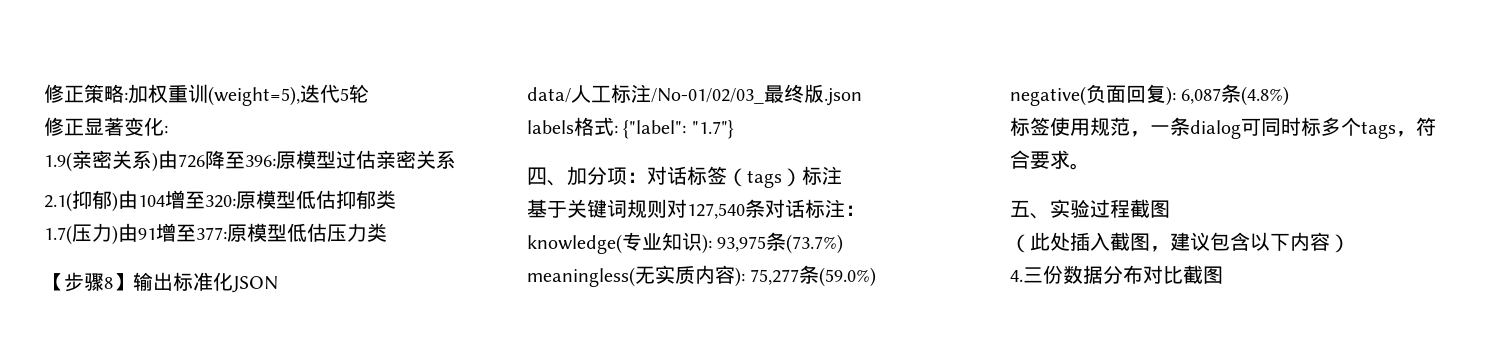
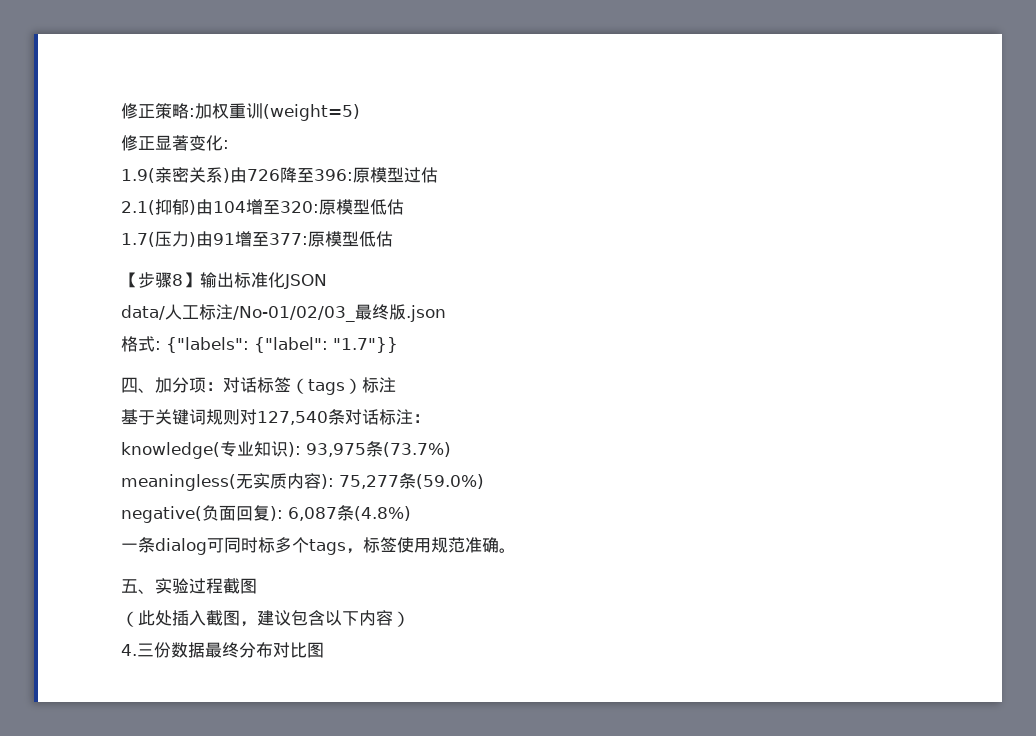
- 修正策略:加权重训(weight=5),迭代5轮
+ 修正策略:加权重训(weight=5)
- 1.9(亲密关系)由726降至396:原模型过估亲密关系
+ 1.9(亲密关系)由726降至396:原模型过估
- 2.1(抑郁)由104增至320:原模型低估抑郁类
+ 2.1(抑郁)由104增至320:原模型低估
- 1.7(压力)由91增至377:原模型低估压力类
+ 1.7(压力)由91增至377:原模型低估
- labels格式: {"label": "1.7"}
+ 格式: {"labels": {"label": "1.7"}}
- 标签使用规范，一条dialog可同时标多个tags，符合要求。
+ 一条dialog可同时标多个tags，标签使用规范准确。
- 4.三份数据分布对比截图
+ 4.三份数据最终分布对比图

